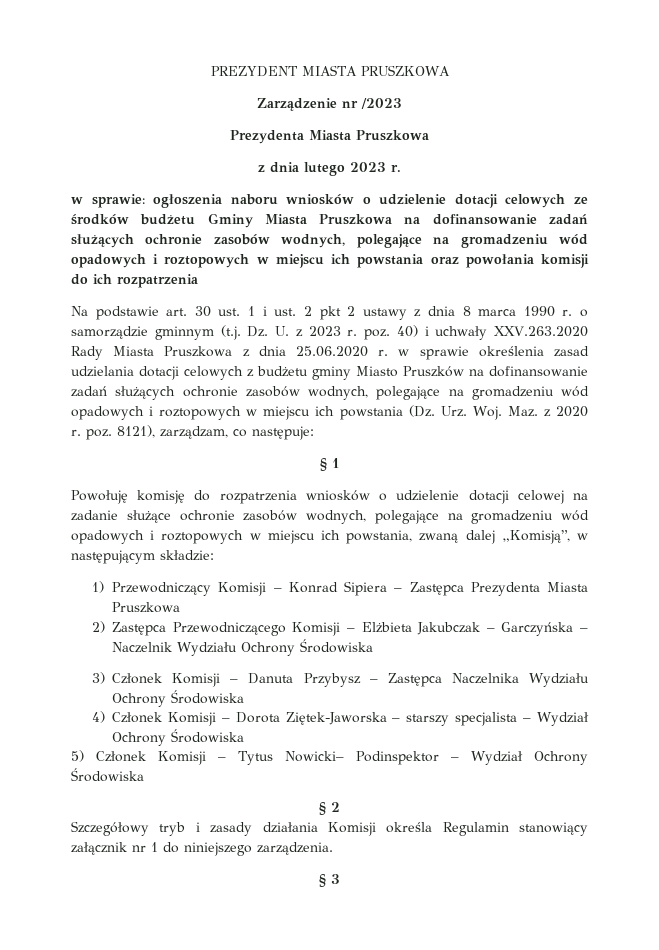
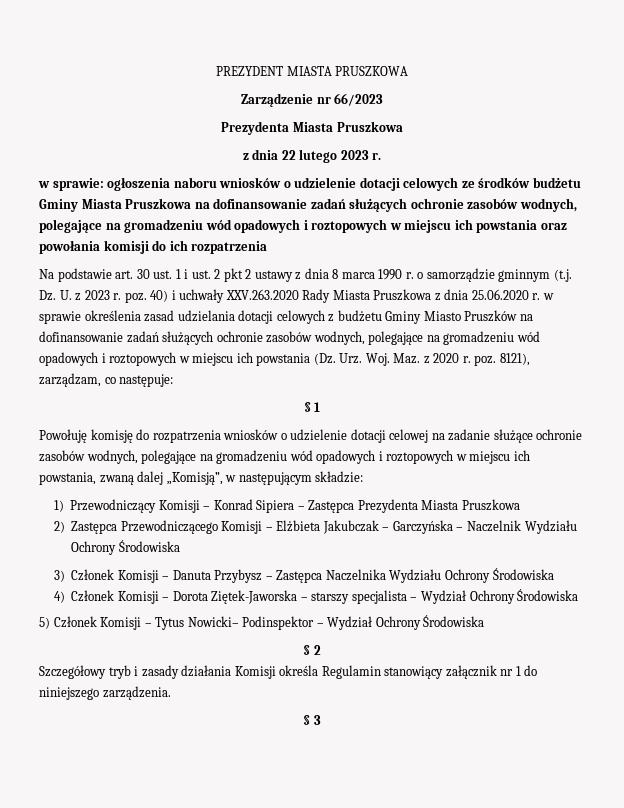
- Zarządzenie nr /2023
+ Zarządzenie nr 66/2023
- z dnia lutego 2023 r.
+ z dnia 22 lutego 2023 r.
- Na podstawie art. 30 ust. 1 i ust. 2 pkt 2 ustawy z dnia 8 marca 1990 r. o samorządzie gminnym (t.j. Dz. U. z 2023 r. poz. 40) i uchwały XXV.263.2020 Rady Miasta Pruszkowa z dnia 25.06.2020 r. w sprawie określenia zasad udzielania dotacji celowych z budżetu gminy Miasto Pruszków na dofinansowanie zadań służących ochronie zasobów wodnych, polegające na gromadzeniu wód opadowych i roztopowych w miejscu ich powstania (Dz. Urz. Woj. Maz. z 2020 r. poz. 8121), zarządzam, co następuje:
+ Na podstawie art. 30 ust. 1 i ust. 2 pkt 2 ustawy z dnia 8 marca 1990 r. o samorządzie gminnym (t.j. Dz. U. z 2023 r. poz. 40) i uchwały XXV.263.2020 Rady Miasta Pruszkowa z dnia 25.06.2020 r. w sprawie określenia zasad udzielania dotacji celowych z budżetu Gminy Miasto Pruszków na dofinansowanie zadań służących ochronie zasobów wodnych, polegające na gromadzeniu wód opadowych i roztopowych w miejscu ich powstania (Dz. Urz. Woj. Maz. z 2020 r. poz. 8121), zarządzam, co następuje:

